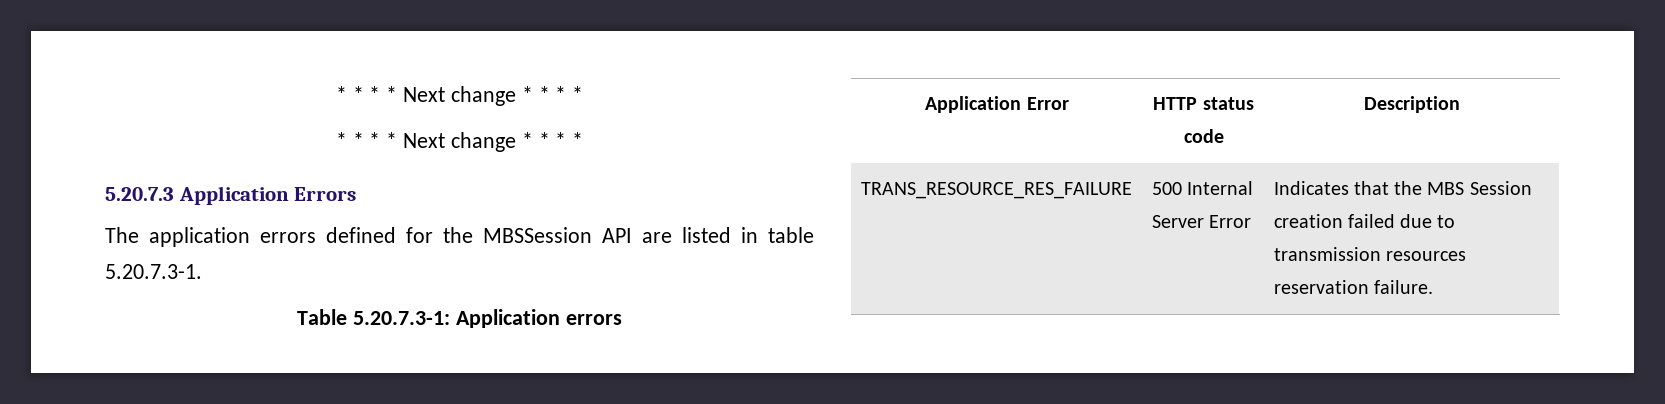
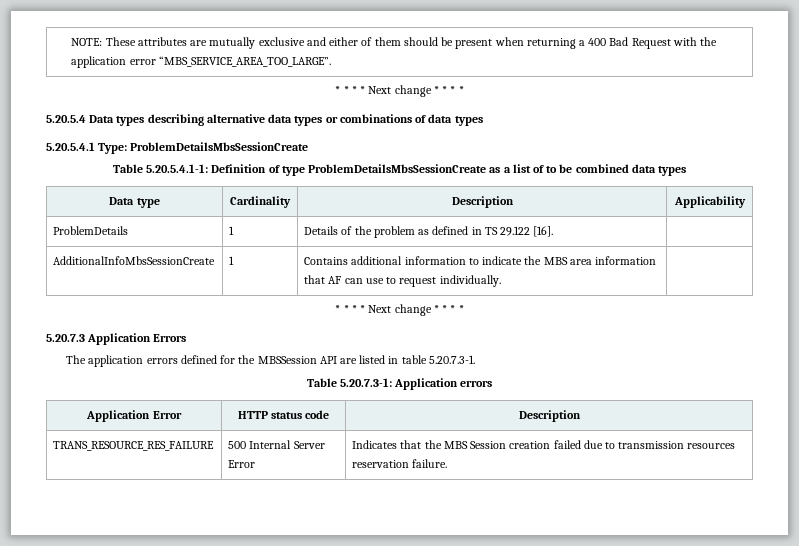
+ NOTE: These attributes are mutually exclusive and either of them should be present when returning a 400 Bad Request with the application error “MBS_SERVICE_AREA_TOO_LARGE”.
+ 5.20.5.4 Data types describing alternative data types or combinations of data types
+ 5.20.5.4.1 Type: ProblemDetailsMbsSessionCreate
+ Table 5.20.5.4.1-1: Definition of type ProblemDetailsMbsSessionCreate as a list of to be combined data types
+ Data type | Cardinality | Description | Applicability
+ ProblemDetails | 1 | Details of the problem as defined in TS 29.122 [16]. |
+ AdditionalInfoMbsSessionCreate | 1 | Contains additional information to indicate the MBS area information that AF can use to request individually. |

